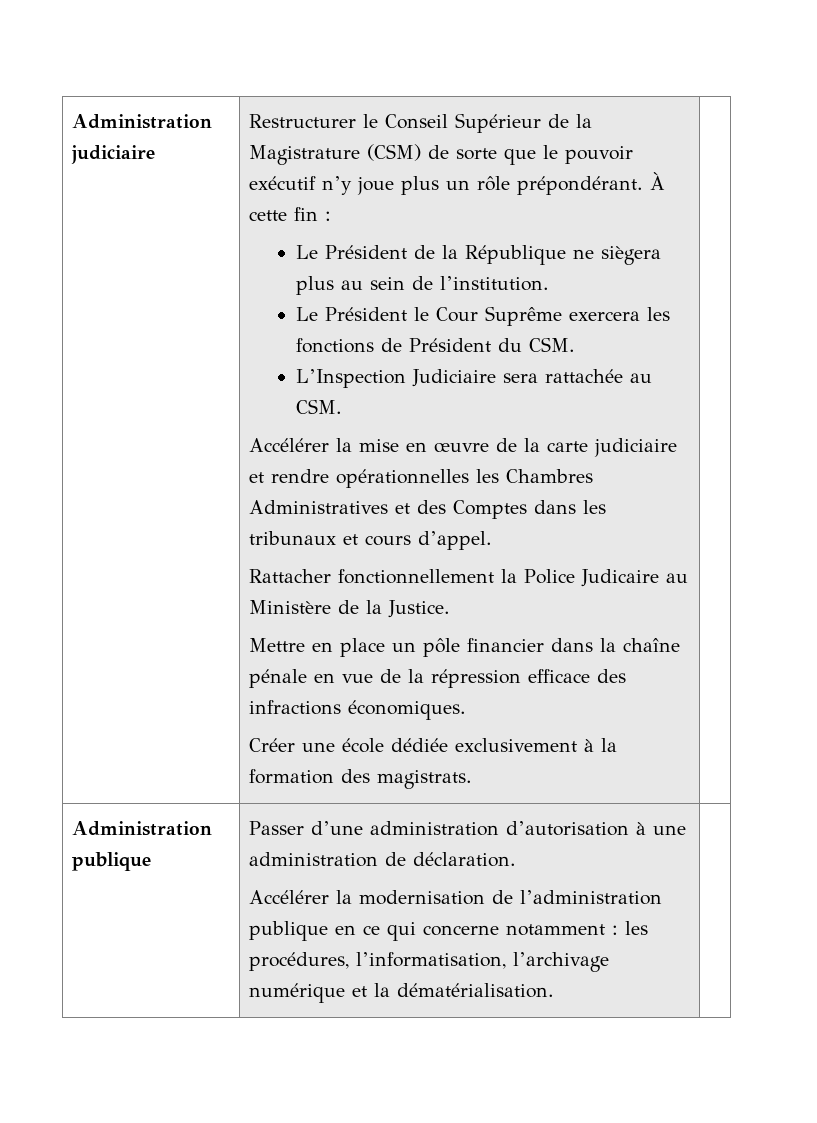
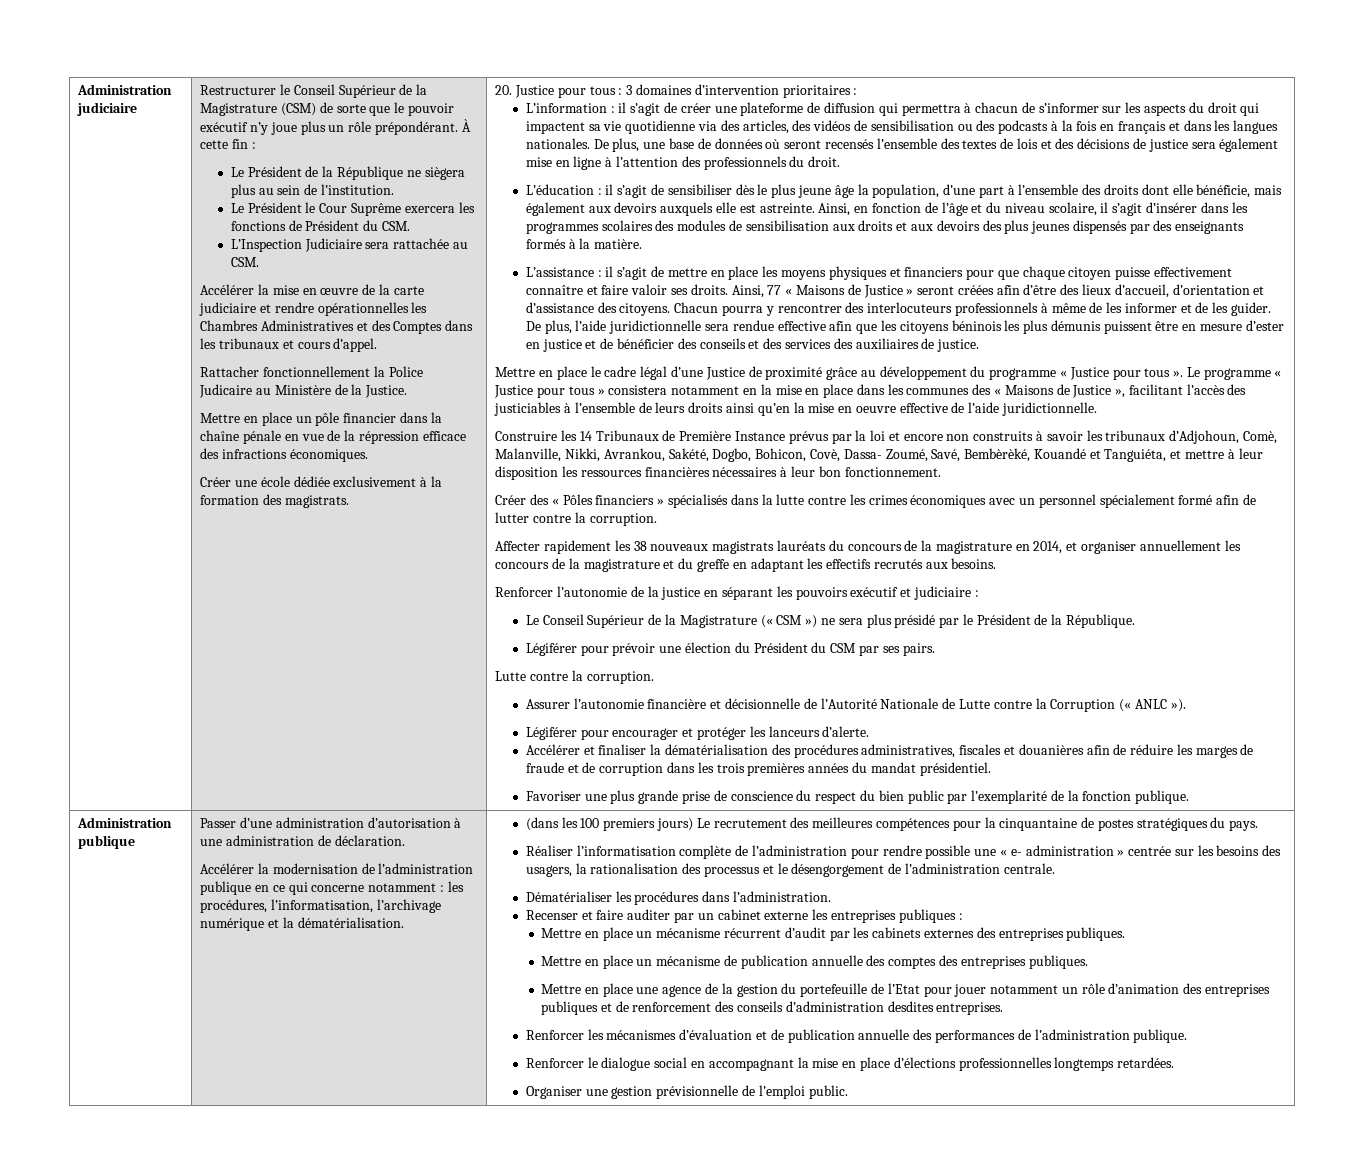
+ 20. Justice pour tous : 3 domaines d’intervention prioritaires :
+ L’information : il s’agit de créer une plateforme de diffusion qui permettra à chacun de s’informer sur les aspects du droit qui impactent sa vie quotidienne via des articles, des vidéos de sensibilisation ou des podcasts à la fois en français et dans les langues nationales. De plus, une base de données où seront recensés l’ensemble des textes de lois et des décisions de justice sera également mise en ligne à l’attention des professionnels du droit.
+ L’éducation : il s’agit de sensibiliser dès le plus jeune âge la population, d’une part à l’ensemble des droits dont elle bénéficie, mais également aux devoirs auxquels elle est astreinte. Ainsi, en fonction de l’âge et du niveau scolaire, il s’agit d’insérer dans les programmes scolaires des modules de sensibilisation aux droits et aux devoirs des plus jeunes dispensés par des enseignants formés à la matière.
+ L’assistance : il s’agit de mettre en place les moyens physiques et financiers pour que chaque citoyen puisse effectivement connaître et faire valoir ses droits. Ainsi, 77 « Maisons de Justice » seront créées afin d’être des lieux d’accueil, d’orientation et d’assistance des citoyens. Chacun pourra y rencontrer des interlocuteurs professionnels à même de les informer et de les guider. De plus, l’aide juridictionnelle sera rendue effective afin que les citoyens béninois les plus démunis puissent être en mesure d’ester en justice et de bénéficier des conseils et des services des auxiliaires de justice.
+ Mettre en place le cadre légal d’une Justice de proximité grâce au développement du programme « Justice pour tous ». Le programme « Justice pour tous » consistera notamment en la mise en place dans les communes des « Maisons de Justice », facilitant l’accès des justiciables à l’ensemble de leurs droits ainsi qu’en la mise en oeuvre effective de l’aide juridictionnelle.
+ Construire les 14 Tribunaux de Première Instance prévus par la loi et encore non construits à savoir les tribunaux d’Adjohoun, Comè, Malanville, Nikki, Avrankou, Sakété, Dogbo, Bohicon, Covè, Dassa- Zoumé, Savé, Bembèrèké, Kouandé et Tanguiéta, et mettre à leur disposition les ressources financières nécessaires à leur bon fonctionnement.
+ Créer des « Pôles financiers » spécialisés dans la lutte contre les crimes économiques avec un personnel spécialement formé afin de lutter contre la corruption.
+ Affecter rapidement les 38 nouveaux magistrats lauréats du concours de la magistrature en 2014, et organiser annuellement les concours de la magistrature et du greffe en adaptant les effectifs recrutés aux besoins.
+ Renforcer l’autonomie de la justice en séparant les pouvoirs exécutif et judiciaire :
+ Le Conseil Supérieur de la Magistrature (« CSM ») ne sera plus présidé par le Président de la République.
+ Légiférer pour prévoir une élection du Président du CSM par ses pairs.
+ Lutte contre la corruption.
+ Assurer l’autonomie financière et décisionnelle de l’Autorité Nationale de Lutte contre la Corruption (« ANLC »).
+ Légiférer pour encourager et protéger les lanceurs d’alerte.
+ Accélérer et finaliser la dématérialisation des procédures administratives, fiscales et douanières afin de réduire les marges de fraude et de corruption dans les trois premières années du mandat présidentiel.
+ Favoriser une plus grande prise de conscience du respect du bien public par l’exemplarité de la fonction publique.
+ (dans les 100 premiers jours) Le recrutement des meilleures compétences pour la cinquantaine de postes stratégiques du pays.
+ Réaliser l’informatisation complète de l’administration pour rendre possible une « e- administration » centrée sur les besoins des usagers, la rationalisation des processus et le désengorgement de l’administration centrale.
+ Dématérialiser les procédures dans l’administration.
+ Recenser et faire auditer par un cabinet externe les entreprises publiques :
+ Mettre en place un mécanisme récurrent d’audit par les cabinets externes des entreprises publiques.
+ Mettre en place un mécanisme de publication annuelle des comptes des entreprises publiques.
+ Mettre en place une agence de la gestion du portefeuille de l’Etat pour jouer notamment un rôle d’animation des entreprises publiques et de renforcement des conseils d’administration desdites entreprises.
+ Renforcer les mécanismes d’évaluation et de publication annuelle des performances de l’administration publique.
+ Renforcer le dialogue social en accompagnant la mise en place d’élections professionnelles longtemps retardées.
+ Organiser une gestion prévisionnelle de l’emploi public.

